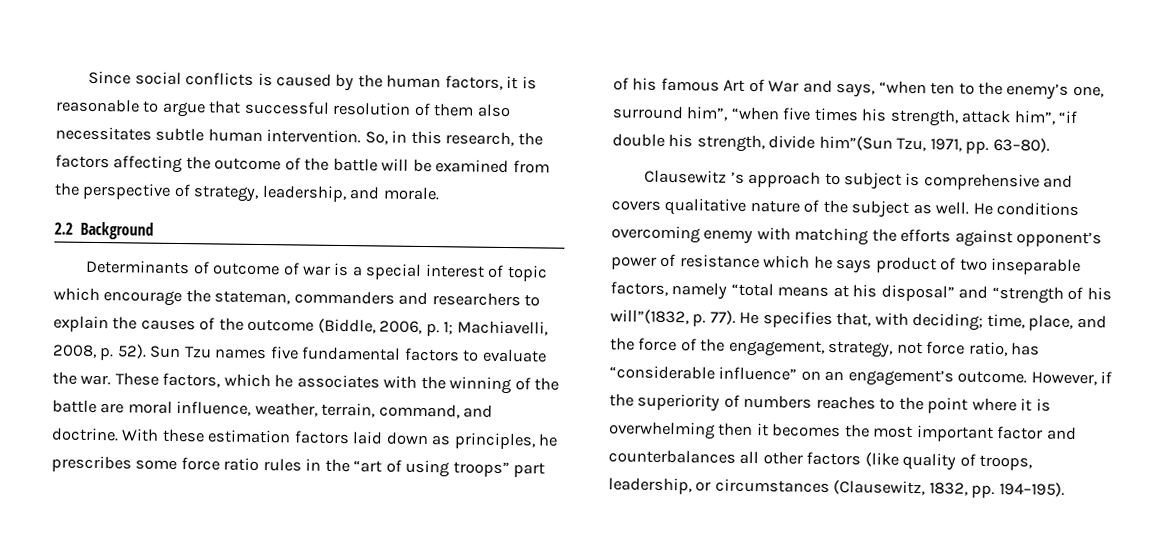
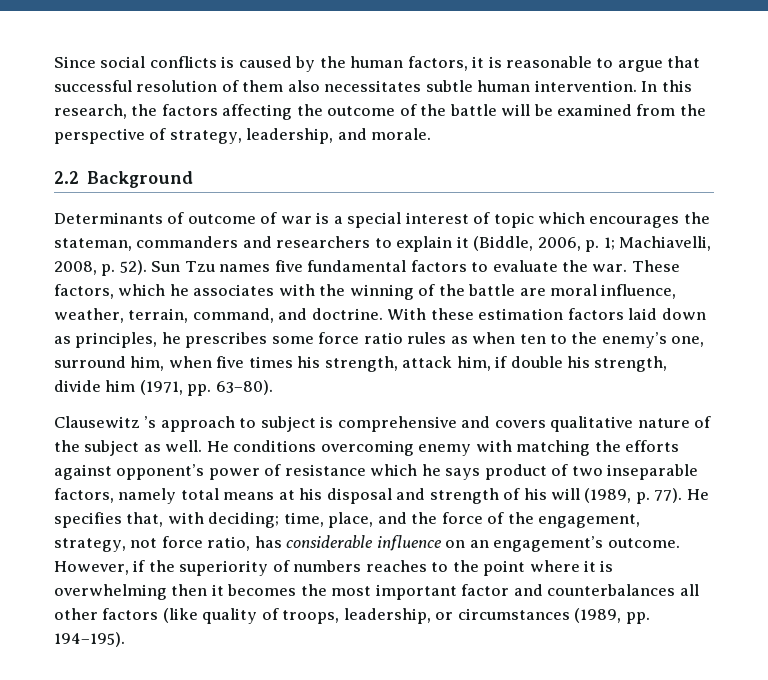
- So, in this research, the factors affecting the outcome of the battle will be examined from the perspective of strategy, leadership, and morale.
+ In this research, the factors affecting the outcome of the battle will be examined from the perspective of strategy, leadership, and morale.
- Determinants of outcome of war is a special interest of topic which encourage the stateman, commanders and researchers to explain the causes of the outcome (Biddle, 2006, p. 1; Machiavelli, 2008, p. 52).
+ Determinants of outcome of war is a special interest of topic which encourages the stateman, commanders and researchers to explain it (Biddle, 2006, p. 1; Machiavelli, 2008, p. 52).
- With these estimation factors laid down as principles, he prescribes some force ratio rules in the “art of using troops” part of his famous Art of War and says, “when ten to the enemy’s one, surround him”, “when five times his strength, attack him”, “if double his strength, divide him”(Sun Tzu, 1971, pp. 63–80).
+ With these estimation factors laid down as principles, he prescribes some force ratio rules as when ten to the enemy’s one, surround him, when five times his strength, attack him, if double his strength, divide him (1971, pp. 63–80).
- He conditions overcoming enemy with matching the efforts against opponent’s power of resistance which he says product of two inseparable factors, namely “total means at his disposal” and “strength of his will”(1832, p. 77).
+ He conditions overcoming enemy with matching the efforts against opponent’s power of resistance which he says product of two inseparable factors, namely total means at his disposal and strength of his will (1989, p. 77).
- He specifies that, with deciding; time, place, and the force of the engagement, strategy, not force ratio, has “considerable influence” on an engagement’s outcome.
+ He specifies that, with deciding; time, place, and the force of the engagement, strategy, not force ratio, has considerable influence on an engagement’s outcome.
- However, if the superiority of numbers reaches to the point where it is overwhelming then it becomes the most important factor and counterbalances all other factors (like quality of troops, leadership, or circumstances (Clausewitz, 1832, pp. 194–195).
+ However, if the superiority of numbers reaches to the point where it is overwhelming then it becomes the most important factor and counterbalances all other factors (like quality of troops, leadership, or circumstances (1989, pp. 194–195).

